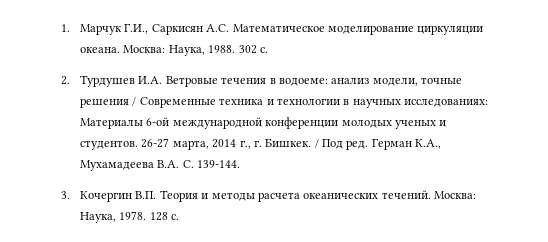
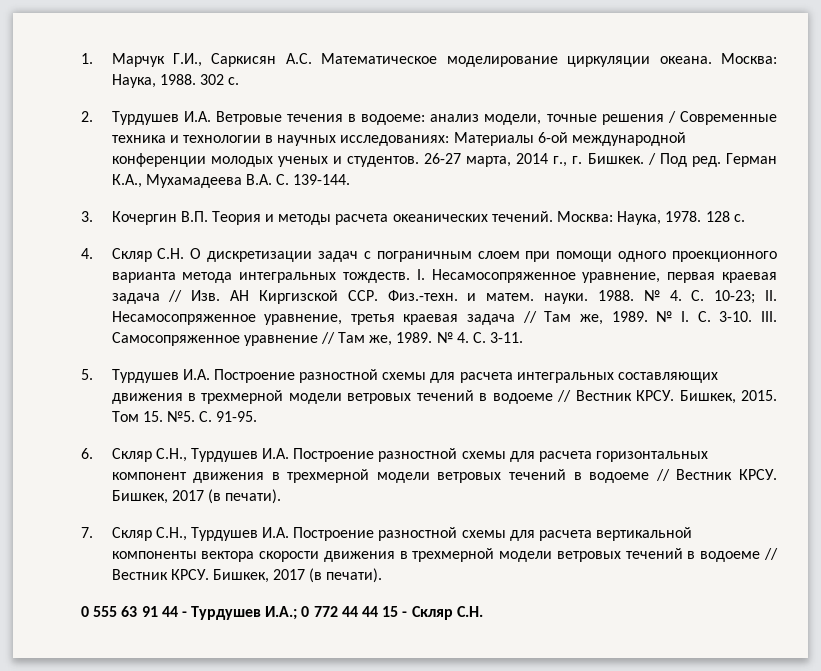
+ 4. Скляр С.Н. О дискретизации задач с пограничным слоем при помощи одного проекционного варианта метода интегральных тождеств. I. Несамосопряженное уравнение, первая краевая задача // Изв. АН Киргизской ССР. Физ.-техн. и матем. науки. 1988. № 4. С. 10-23; II. Несамосопряженное уравнение, третья краевая задача // Там же, 1989. № I. С. 3-10. III. Самосопряженное уравнение // Там же, 1989. № 4. С. 3-11.
+ 5. Турдушев И.А. Построение разностной схемы для расчета интегральных составляющих движения в трехмерной модели ветровых течений в водоеме // Вестник КРСУ. Бишкек, 2015. Том 15. №5. С. 91-95.
+ 6. Скляр С.Н., Турдушев И.А. Построение разностной схемы для расчета горизонтальных компонент движения в трехмерной модели ветровых течений в водоеме // Вестник КРСУ. Бишкек, 2017 (в печати).
+ 7. Скляр С.Н., Турдушев И.А. Построение разностной схемы для расчета вертикальной компоненты вектора скорости движения в трехмерной модели ветровых течений в водоеме // Вестник КРСУ. Бишкек, 2017 (в печати).
+ 0 555 63 91 44 - Турдушев И.А.; 0 772 44 44 15 - Скляр С.Н.

